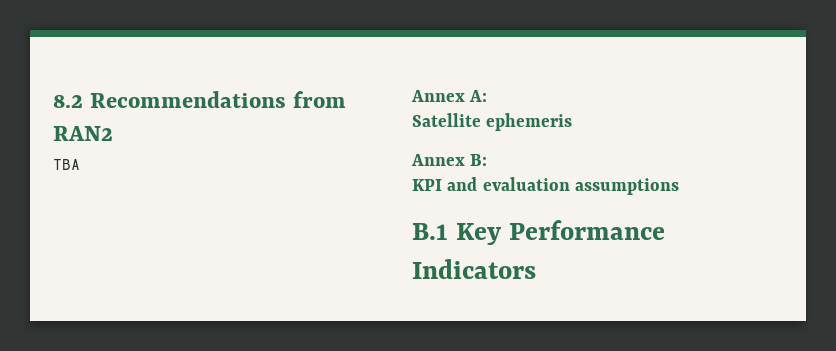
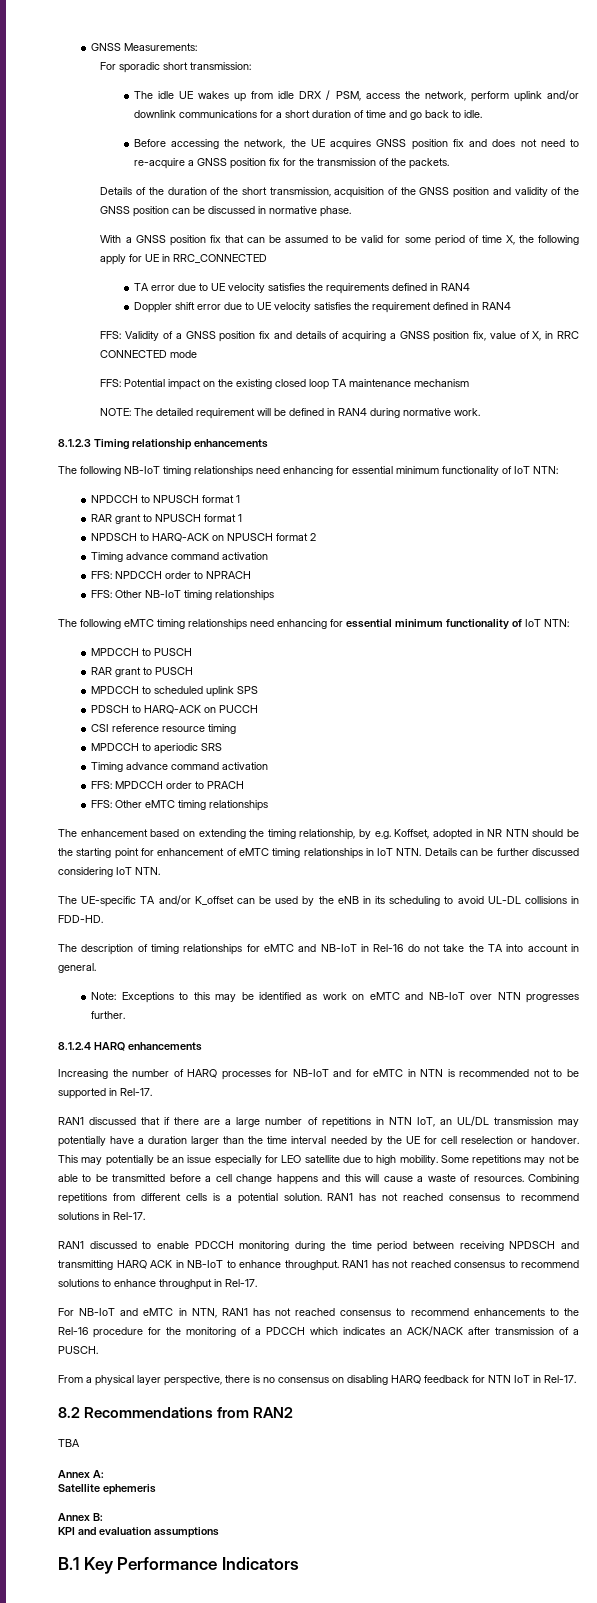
+ GNSS Measurements:
+ For sporadic short transmission:
+ The idle UE wakes up from idle DRX / PSM, access the network, perform uplink and/or downlink communications for a short duration of time and go back to idle.
+ Before accessing the network, the UE acquires GNSS position fix and does not need to re-acquire a GNSS position fix for the transmission of the packets.
+ Details of the duration of the short transmission, acquisition of the GNSS position and validity of the GNSS position can be discussed in normative phase.
+ With a GNSS position fix that can be assumed to be valid for some period of time X, the following apply for UE in RRC_CONNECTED
+ TA error due to UE velocity satisfies the requirements defined in RAN4
+ Doppler shift error due to UE velocity satisfies the requirement defined in RAN4
+ FFS: Validity of a GNSS position fix and details of acquiring a GNSS position fix, value of X, in RRC CONNECTED mode
+ FFS: Potential impact on the existing closed loop TA maintenance mechanism
+ NOTE: The detailed requirement will be defined in RAN4 during normative work.
+ 8.1.2.3 Timing relationship enhancements
+ The following NB-IoT timing relationships need enhancing for essential minimum functionality of IoT NTN:
+ NPDCCH to NPUSCH format 1
+ RAR grant to NPUSCH format 1
+ NPDSCH to HARQ-ACK on NPUSCH format 2
+ Timing advance command activation
+ FFS: NPDCCH order to NPRACH
+ FFS: Other NB-IoT timing relationships
+ The following eMTC timing relationships need enhancing for essential minimum functionality of IoT NTN:
+ MPDCCH to PUSCH
+ RAR grant to PUSCH
+ MPDCCH to scheduled uplink SPS
+ PDSCH to HARQ-ACK on PUCCH
+ CSI reference resource timing
+ MPDCCH to aperiodic SRS
+ Timing advance command activation
+ FFS: MPDCCH order to PRACH
+ FFS: Other eMTC timing relationships
+ The enhancement based on extending the timing relationship, by e.g. Koffset, adopted in NR NTN should be the starting point for enhancement of eMTC timing relationships in IoT NTN. Details can be further discussed considering IoT NTN.
+ The UE-specific TA and/or K_offset can be used by the eNB in its scheduling to avoid UL-DL collisions in FDD-HD.
+ The description of timing relationships for eMTC and NB-IoT in Rel-16 do not take the TA into account in general.
+ Note: Exceptions to this may be identified as work on eMTC and NB-IoT over NTN progresses further.
+ 8.1.2.4 HARQ enhancements
+ Increasing the number of HARQ processes for NB-IoT and for eMTC in NTN is recommended not to be supported in Rel-17.
+ RAN1 discussed that if there are a large number of repetitions in NTN IoT, an UL/DL transmission may potentially have a duration larger than the time interval needed by the UE for cell reselection or handover. This may potentially be an issue especially for LEO satellite due to high mobility. Some repetitions may not be able to be transmitted before a cell change happens and this will cause a waste of resources. Combining repetitions from different cells is a potential solution. RAN1 has not reached consensus to recommend solutions in Rel-17.
+ RAN1 discussed to enable PDCCH monitoring during the time period between receiving NPDSCH and transmitting HARQ ACK in NB-IoT to enhance throughput. RAN1 has not reached consensus to recommend solutions to enhance throughput in Rel-17.
+ For NB-IoT and eMTC in NTN, RAN1 has not reached consensus to recommend enhancements to the Rel-16 procedure for the monitoring of a PDCCH which indicates an ACK/NACK after transmission of a PUSCH.
+ From a physical layer perspective, there is no consensus on disabling HARQ feedback for NTN IoT in Rel-17.

